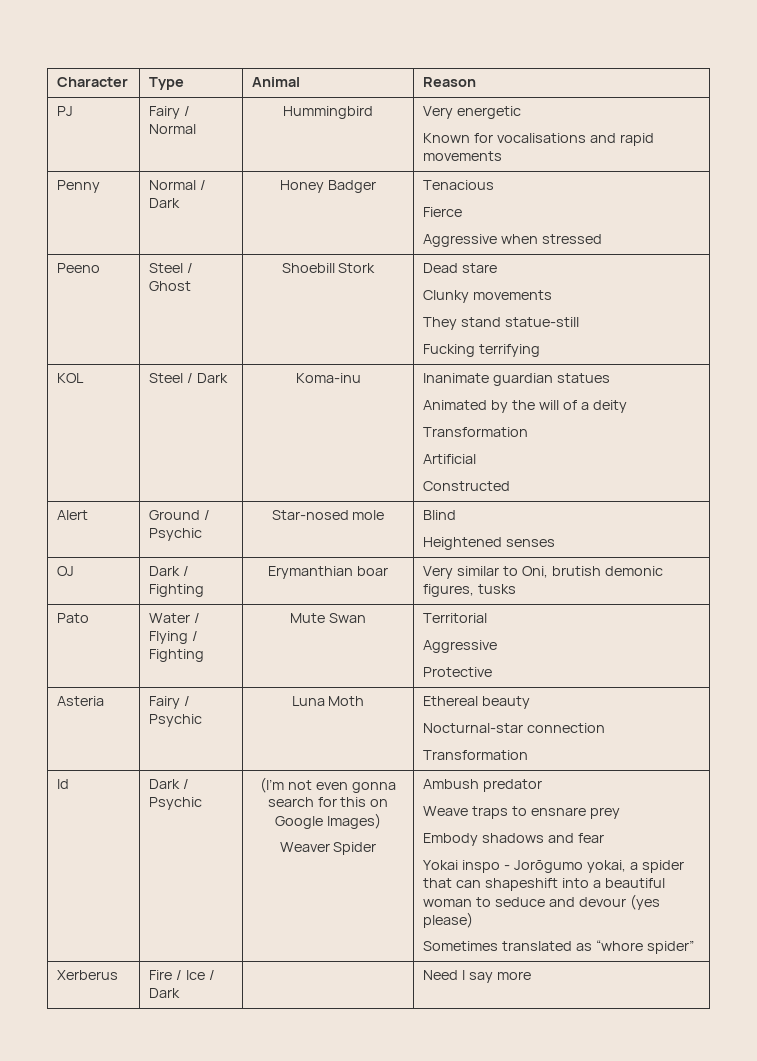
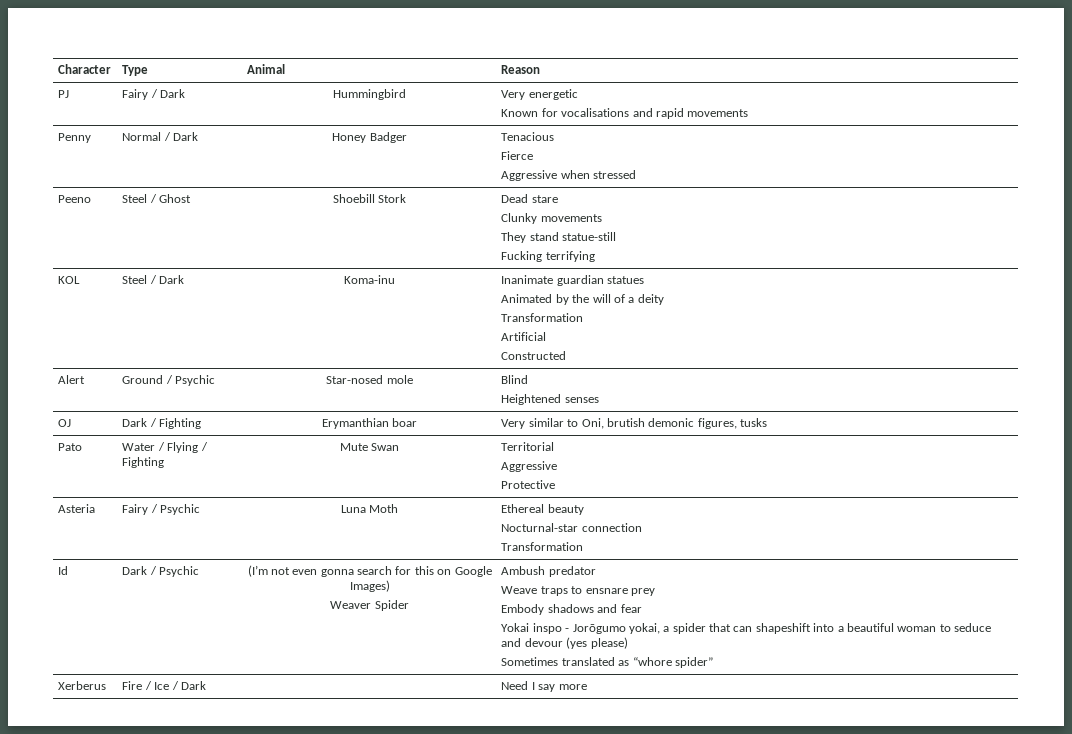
- PJ | Fairy / Normal | Hummingbird | Very energetic
+ PJ | Fairy / Dark | Hummingbird | Very energetic

